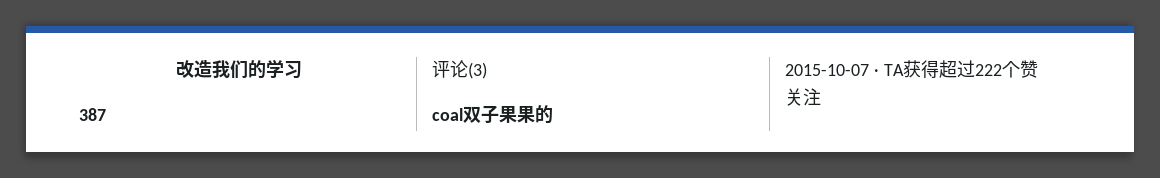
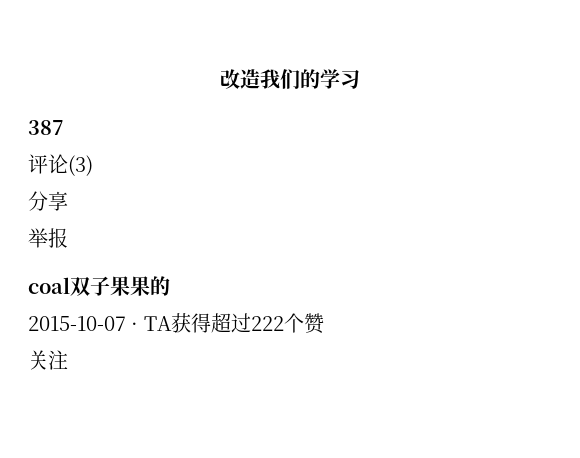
+ 分享
+ 举报

